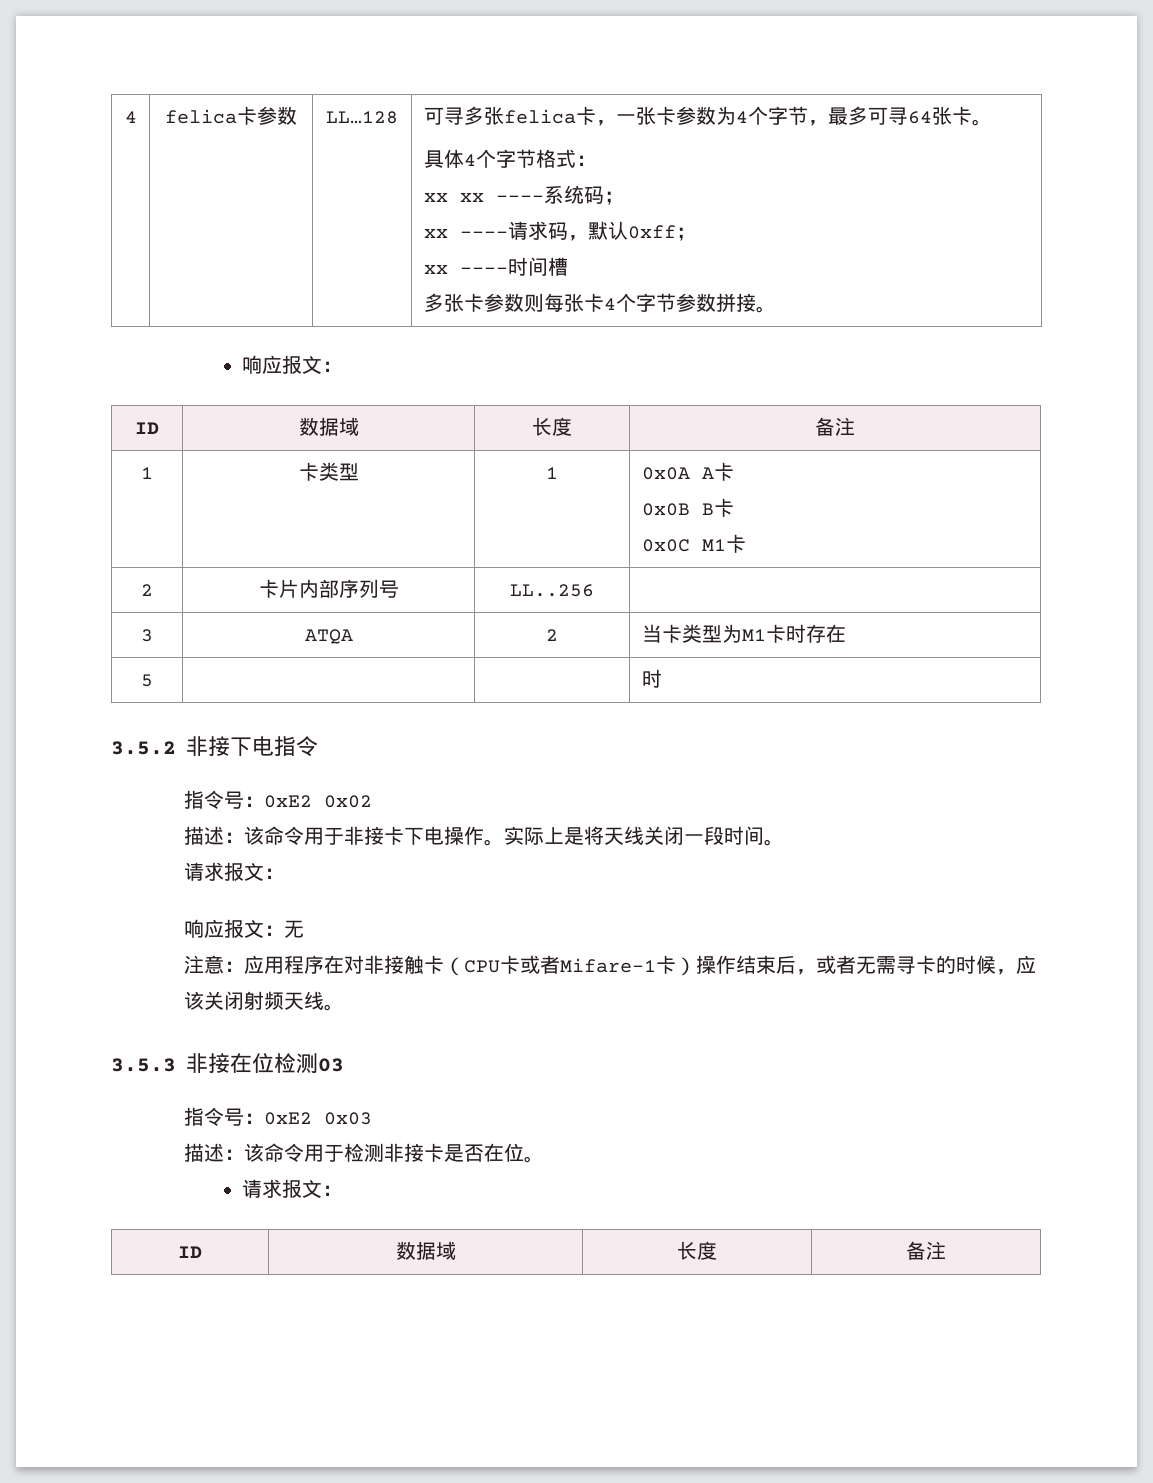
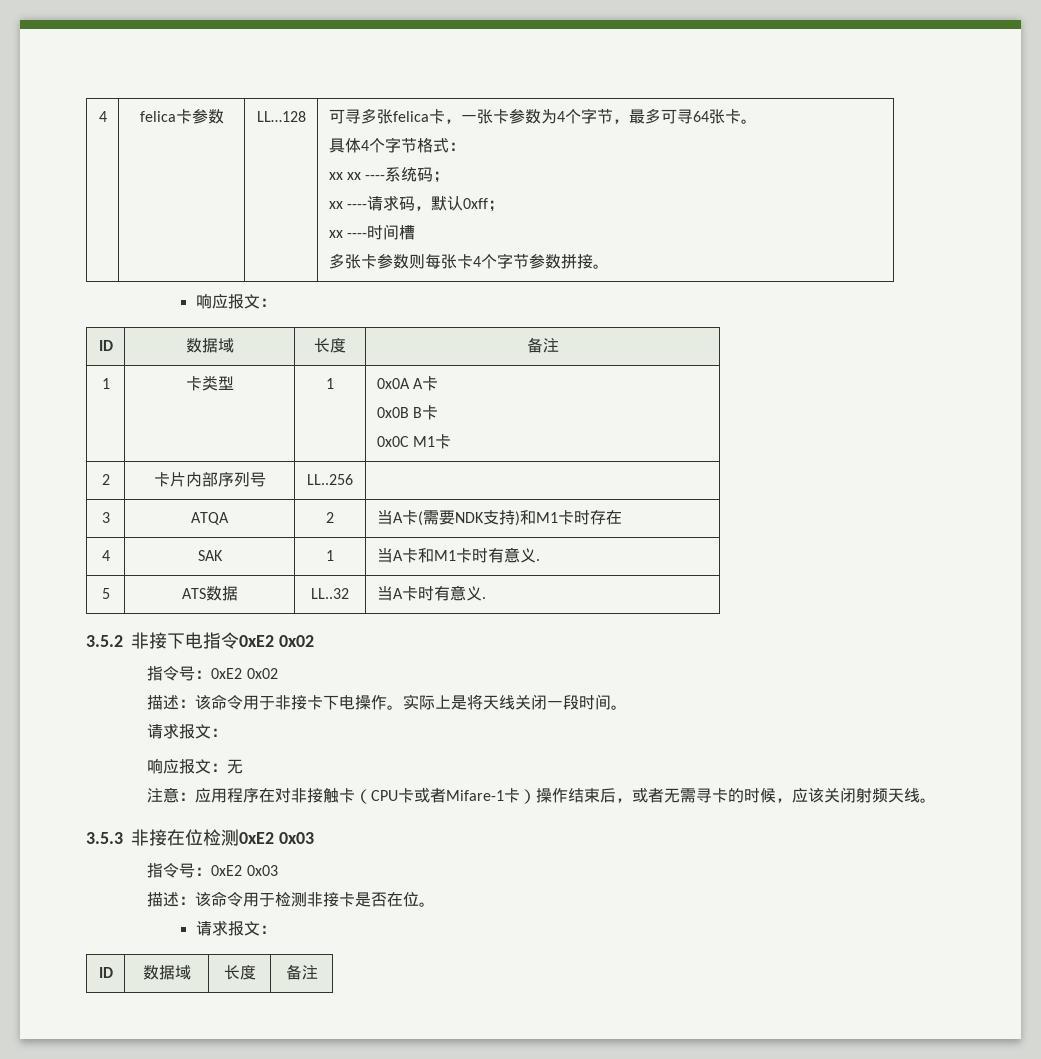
- 3 | ATQA | 2 | 当卡类型为M1卡时存在
- 5 | | | 时
+ 3 | ATQA | 2 | 当A卡(需要NDK支持)和M1卡时存在
+ 4 | SAK | 1 | 当A卡和M1卡时有意义.
+ 5 | ATS数据 | LL..32 | 当A卡时有意义.
- 3.5.2非接下电指令
+ 3.5.2非接下电指令0xE2 0x02
- 3.5.3非接在位检测03
+ 3.5.3非接在位检测0xE2 0x03

